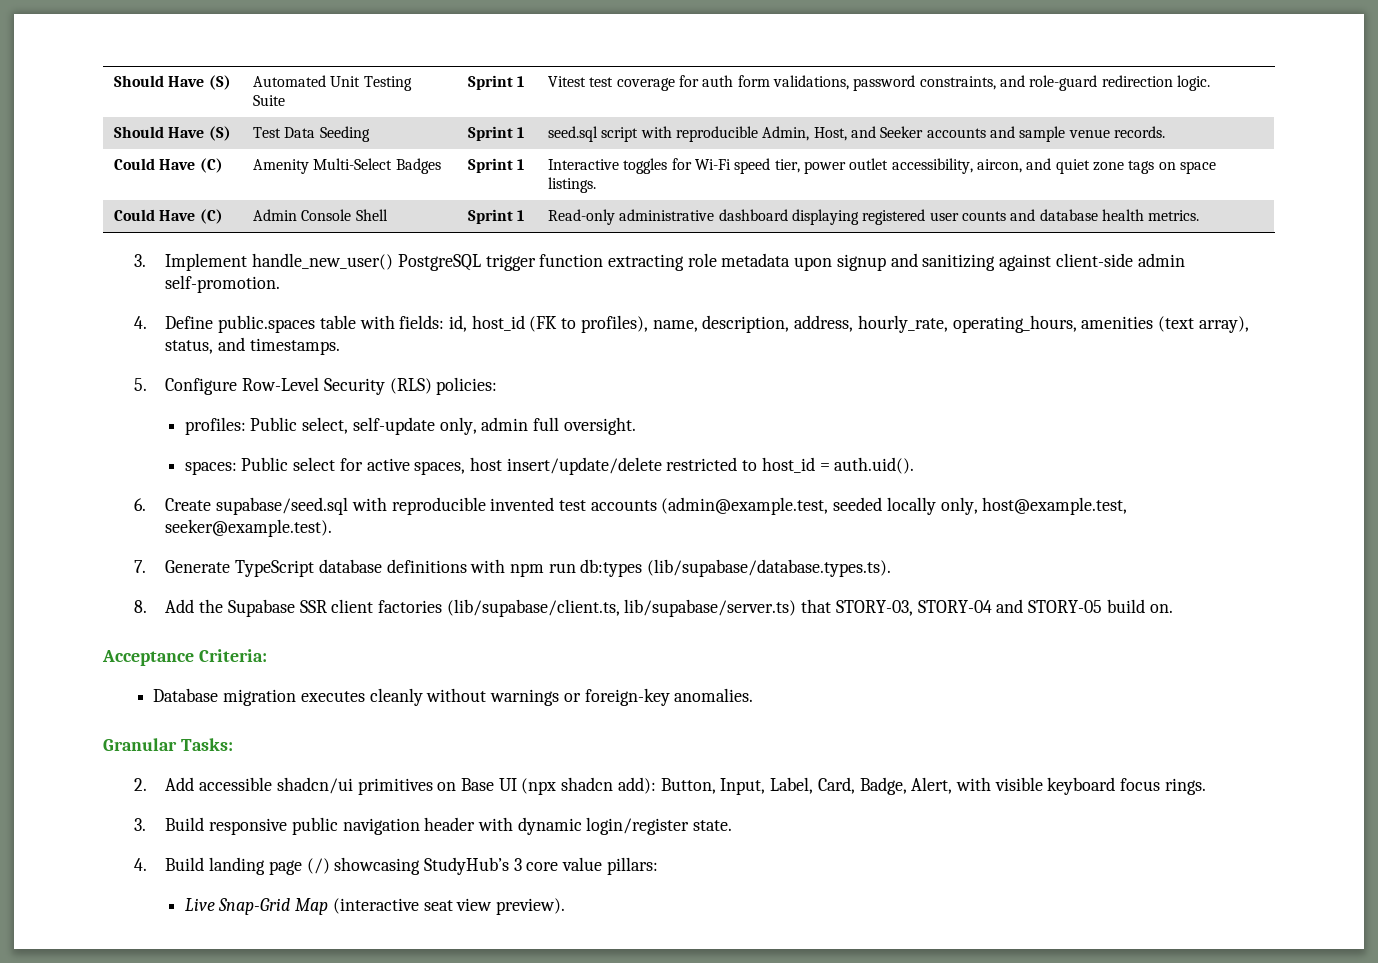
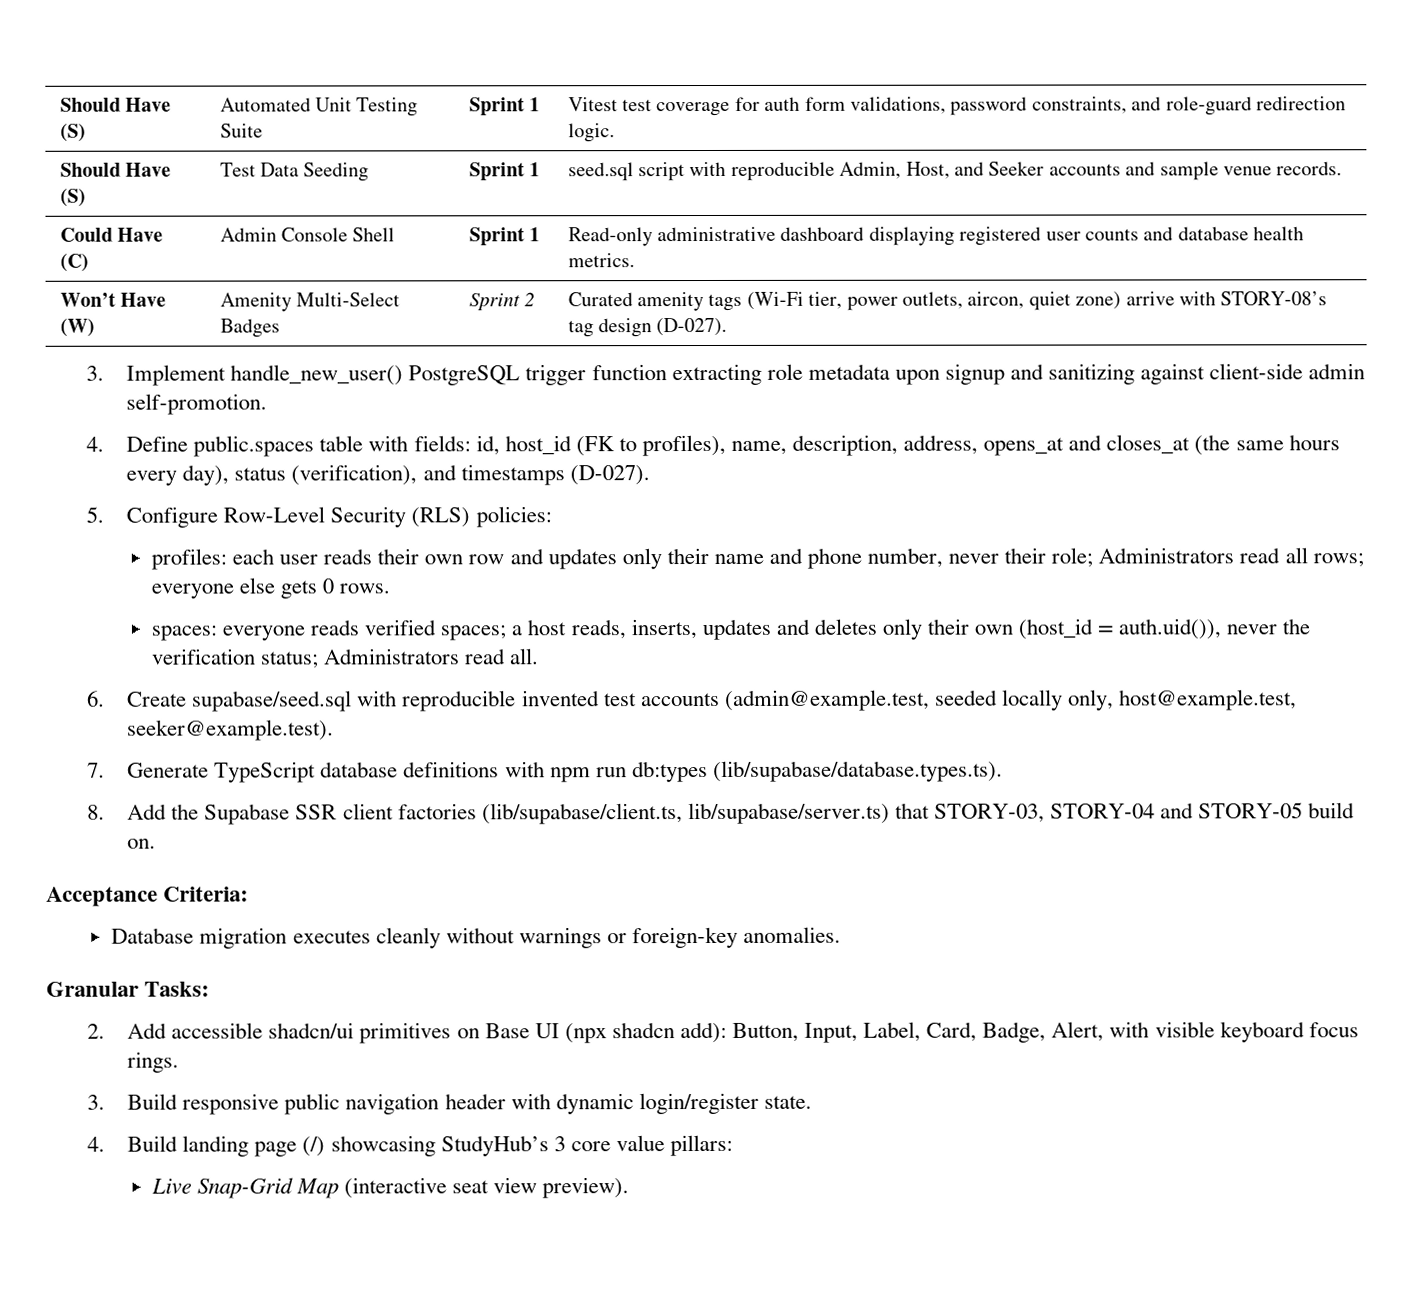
- Could Have (C) | Amenity Multi-Select Badges | Sprint 1 | Interactive toggles for Wi-Fi speed tier, power outlet accessibility, aircon, and quiet zone tags on space listings.
+ Won’t Have (W) | Amenity Multi-Select Badges | Sprint 2 | Curated amenity tags (Wi-Fi tier, power outlets, aircon, quiet zone) arrive with STORY-08’s tag design (D-027).
- 4. Define public.spaces table with fields: id, host_id (FK to profiles), name, description, address, hourly_rate, operating_hours, amenities (text array), status, and timestamps.
+ 4. Define public.spaces table with fields: id, host_id (FK to profiles), name, description, address, opens_at and closes_at (the same hours every day), status (verification), and timestamps (D-027).
- profiles: Public select, self-update only, admin full oversight.
- spaces: Public select for active spaces, host insert/update/delete restricted to host_id = auth.uid().
+ profiles: each user reads their own row and updates only their name and phone number, never their role; Administrators read all rows; everyone else gets 0 rows.
+ spaces: everyone reads verified spaces; a host reads, inserts, updates and deletes only their own (host_id = auth.uid()), never the verification status; Administrators read all.

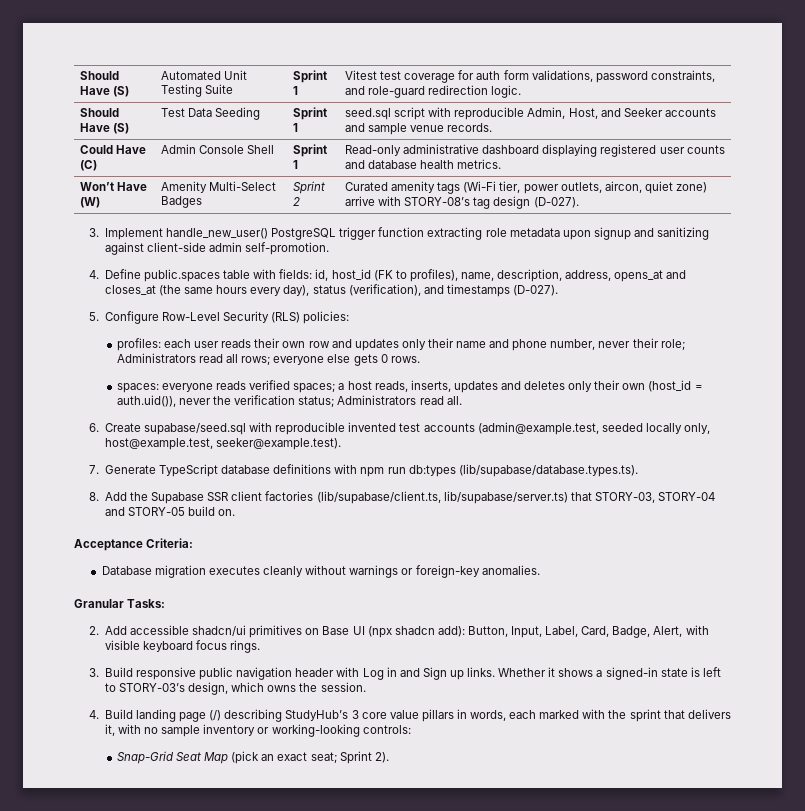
- 3. Build responsive public navigation header with dynamic login/register state.
+ 3. Build responsive public navigation header with Log in and Sign up links. Whether it shows a signed-in state is left to STORY-03’s design, which owns the session.
- 4. Build landing page (/) showcasing StudyHub’s 3 core value pillars:
- Live Snap-Grid Map (interactive seat view preview).
+ 4. Build landing page (/) describing StudyHub’s 3 core value pillars in words, each marked with the sprint that delivers it, with no sample inventory or working-looking controls:
+ Snap-Grid Seat Map (pick an exact seat; Sprint 2).

